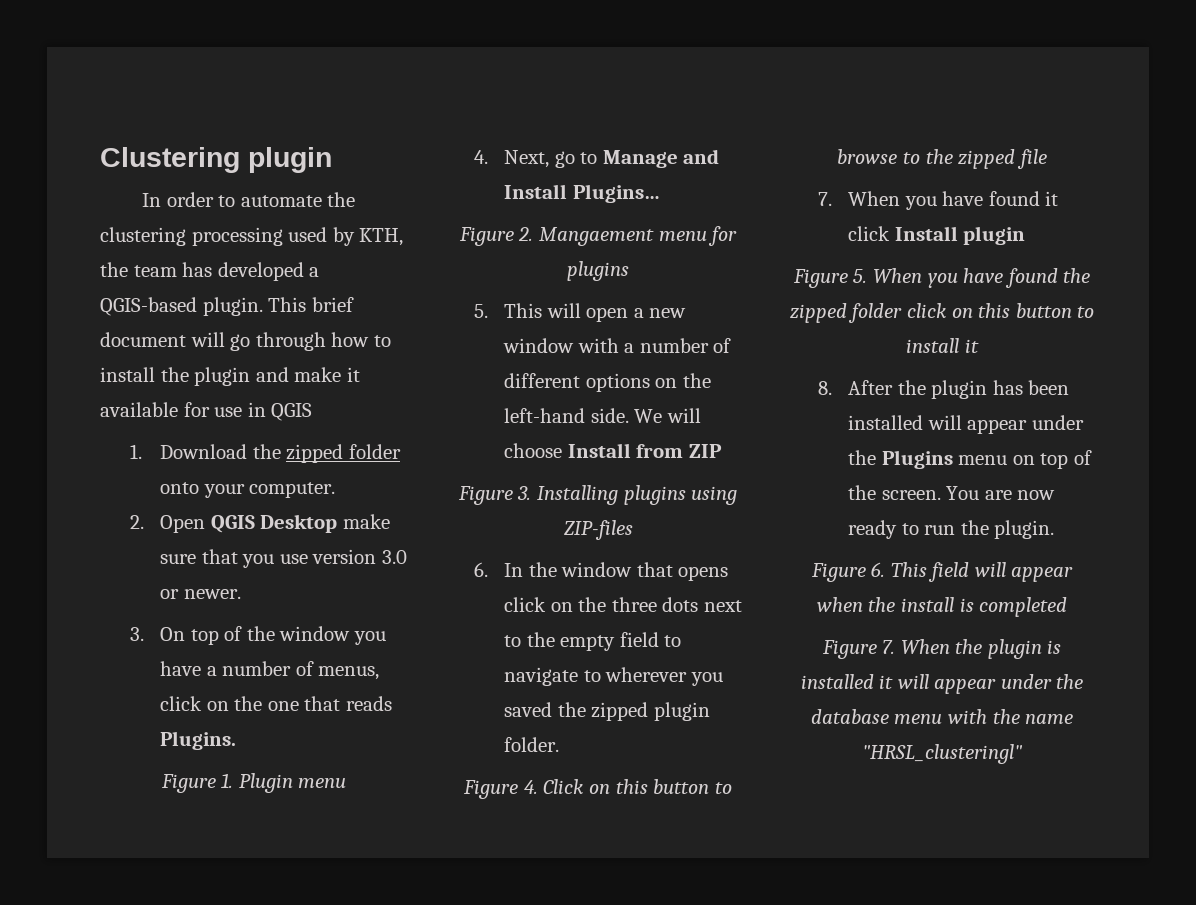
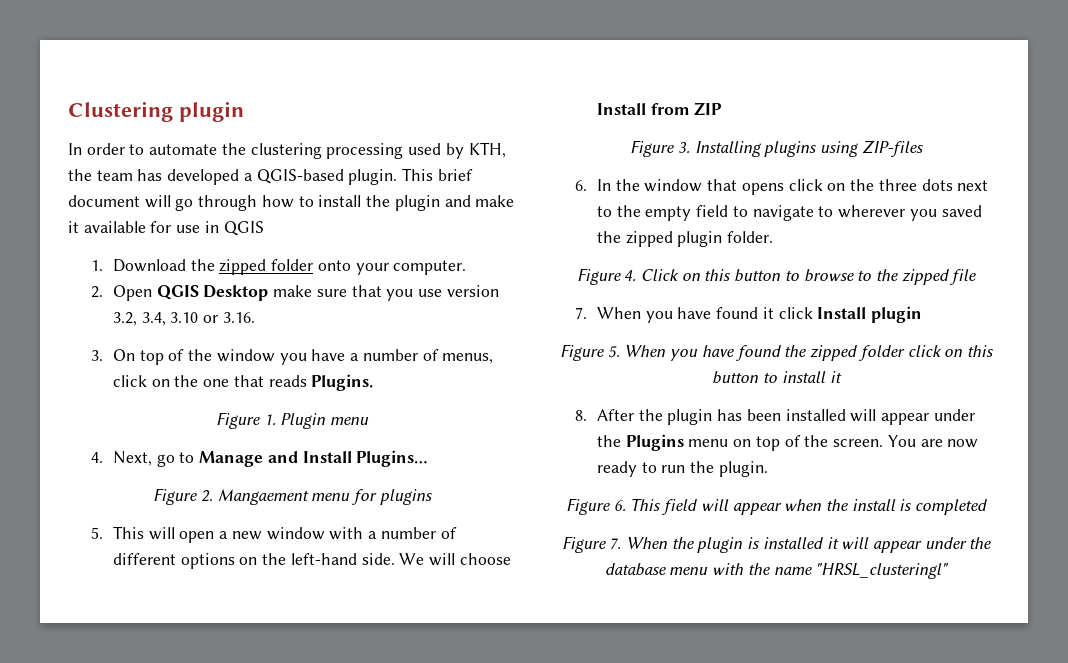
- 2. Open QGIS Desktop make sure that you use version 3.0 or newer.
+ 2. Open QGIS Desktop make sure that you use version 3.2, 3.4, 3.10 or 3.16.

